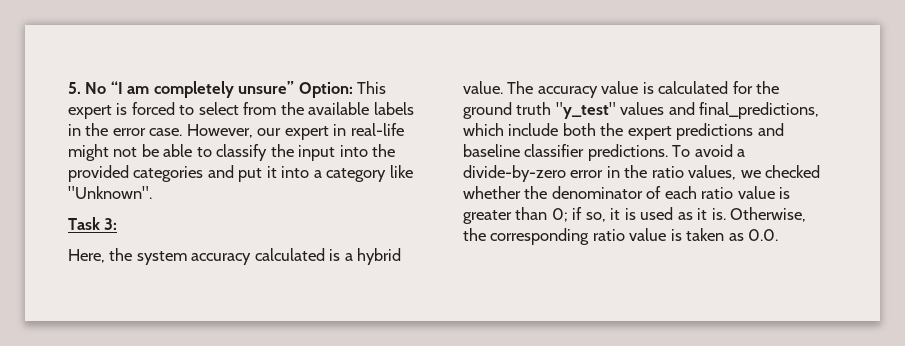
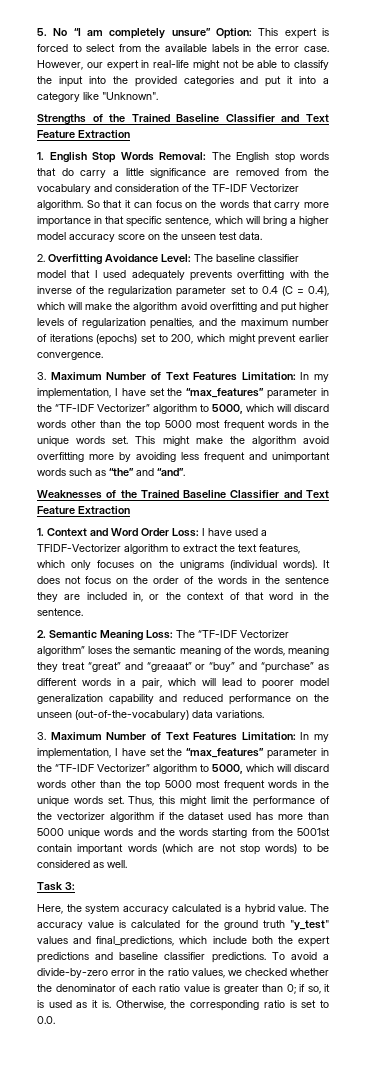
+ Strengths of the Trained Baseline Classifier and Text Feature Extraction
+ 1. English Stop Words Removal: The English stop words that do carry a little significance are removed from the vocabulary and consideration of the TF-IDF Vectorizer algorithm. So that it can focus on the words that carry more importance in that specific sentence, which will bring a higher model accuracy score on the unseen test data.
+ 2. Overfitting Avoidance Level: The baseline classifier model that I used adequately prevents overfitting with the inverse of the regularization parameter set to 0.4 (C = 0.4), which will make the algorithm avoid overfitting and put higher levels of regularization penalties, and the maximum number of iterations (epochs) set to 200, which might prevent earlier convergence.
+ 3. Maximum Number of Text Features Limitation: In my implementation, I have set the “max_features” parameter in the “TF-IDF Vectorizer” algorithm to 5000, which will discard words other than the top 5000 most frequent words in the unique words set. This might make the algorithm avoid overfitting more by avoiding less frequent and unimportant words such as “the” and “and”.
+ Weaknesses of the Trained Baseline Classifier and Text Feature Extraction
+ 1. Context and Word Order Loss: I have used a TFIDF-Vectorizer algorithm to extract the text features, which only focuses on the unigrams (individual words). It does not focus on the order of the words in the sentence they are included in, or the context of that word in the sentence.
+ 2. Semantic Meaning Loss: The “TF-IDF Vectorizer algorithm” loses the semantic meaning of the words, meaning they treat “great” and “greaaat” or “buy” and “purchase” as different words in a pair, which will lead to poorer model generalization capability and reduced performance on the unseen (out-of-the-vocabulary) data variations.
+ 3. Maximum Number of Text Features Limitation: In my implementation, I have set the “max_features” parameter in the “TF-IDF Vectorizer” algorithm to 5000, which will discard words other than the top 5000 most frequent words in the unique words set. Thus, this might limit the performance of the vectorizer algorithm if the dataset used has more than 5000 unique words and the words starting from the 5001st contain important words (which are not stop words) to be considered as well.
- Otherwise, the corresponding ratio value is taken as 0.0.
+ Otherwise, the corresponding ratio is set to 0.0.

